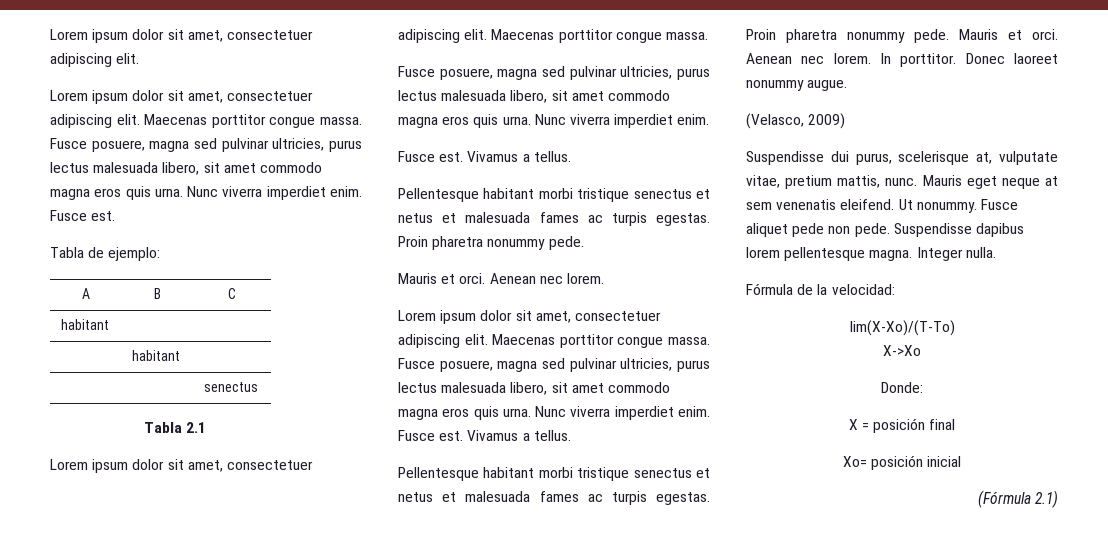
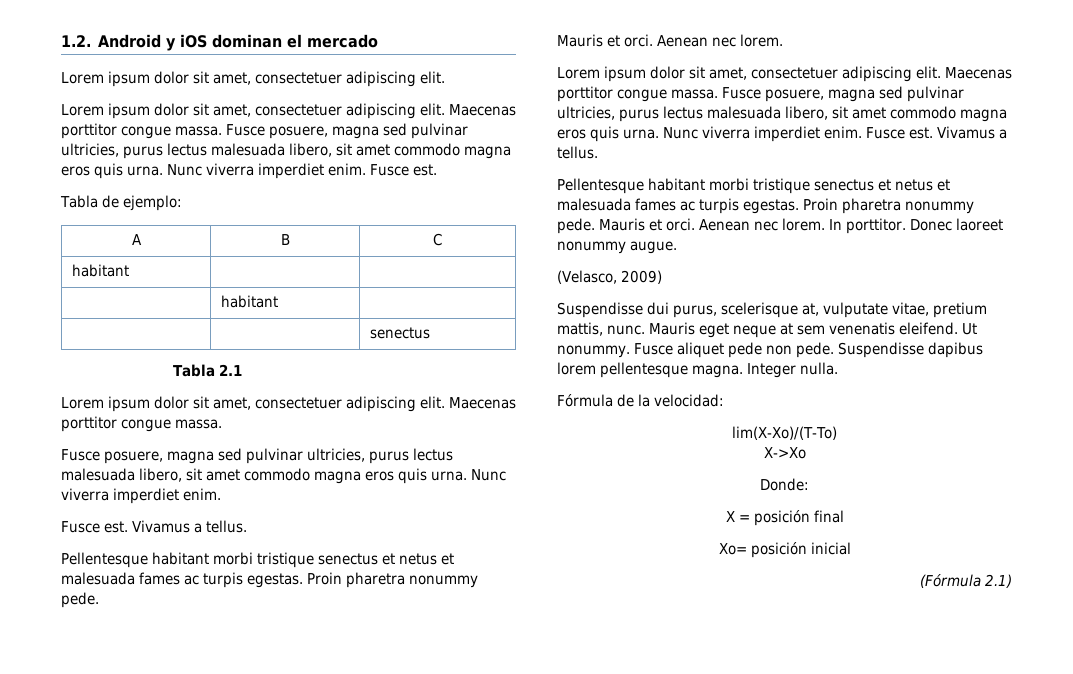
+ 1.2. Android y iOS dominan el mercado

